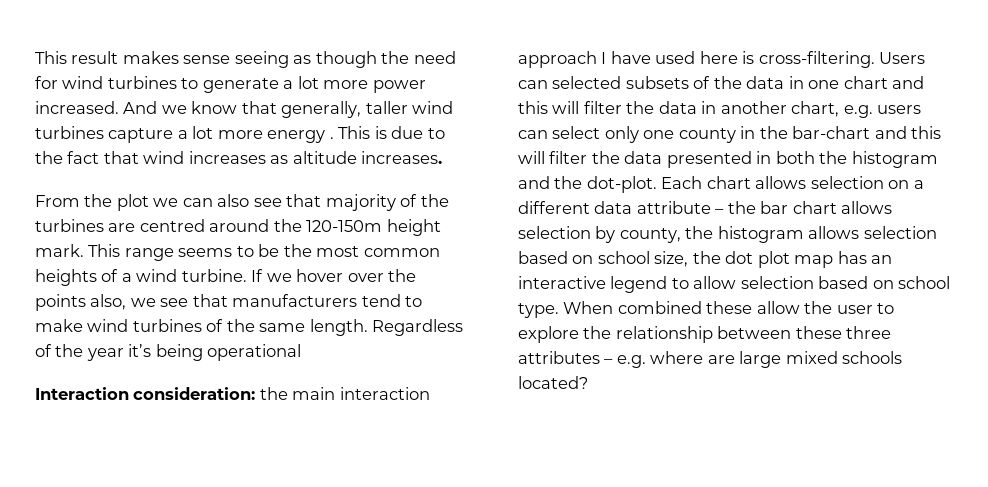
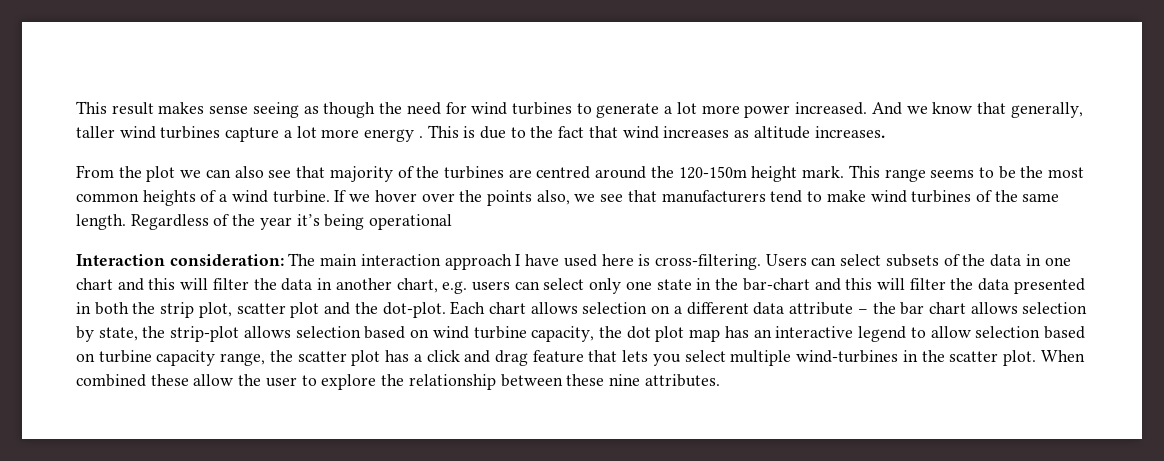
- Interaction consideration: the main interaction approach I have used here is cross-filtering.
+ Interaction consideration: The main interaction approach I have used here is cross-filtering.
- Users can selected subsets of the data in one chart and this will filter the data in another chart, e.g. users can select only one county in the bar-chart and this will filter the data presented in both the histogram and the dot-plot.
+ Users can select subsets of the data in one chart and this will filter the data in another chart, e.g. users can select only one state in the bar-chart and this will filter the data presented in both the strip plot, scatter plot and the dot-plot.
- Each chart allows selection on a different data attribute – the bar chart allows selection by county, the histogram allows selection based on school size, the dot plot map has an interactive legend to allow selection based on school type.
+ Each chart allows selection on a different data attribute – the bar chart allows selection by state, the strip-plot allows selection based on wind turbine capacity, the dot plot map has an interactive legend to allow selection based on turbine capacity range, the scatter plot has a click and drag feature that lets you select multiple wind-turbines in the scatter plot.
- When combined these allow the user to explore the relationship between these three attributes – e.g. where are large mixed schools located?
+ When combined these allow the user to explore the relationship between these nine attributes.

